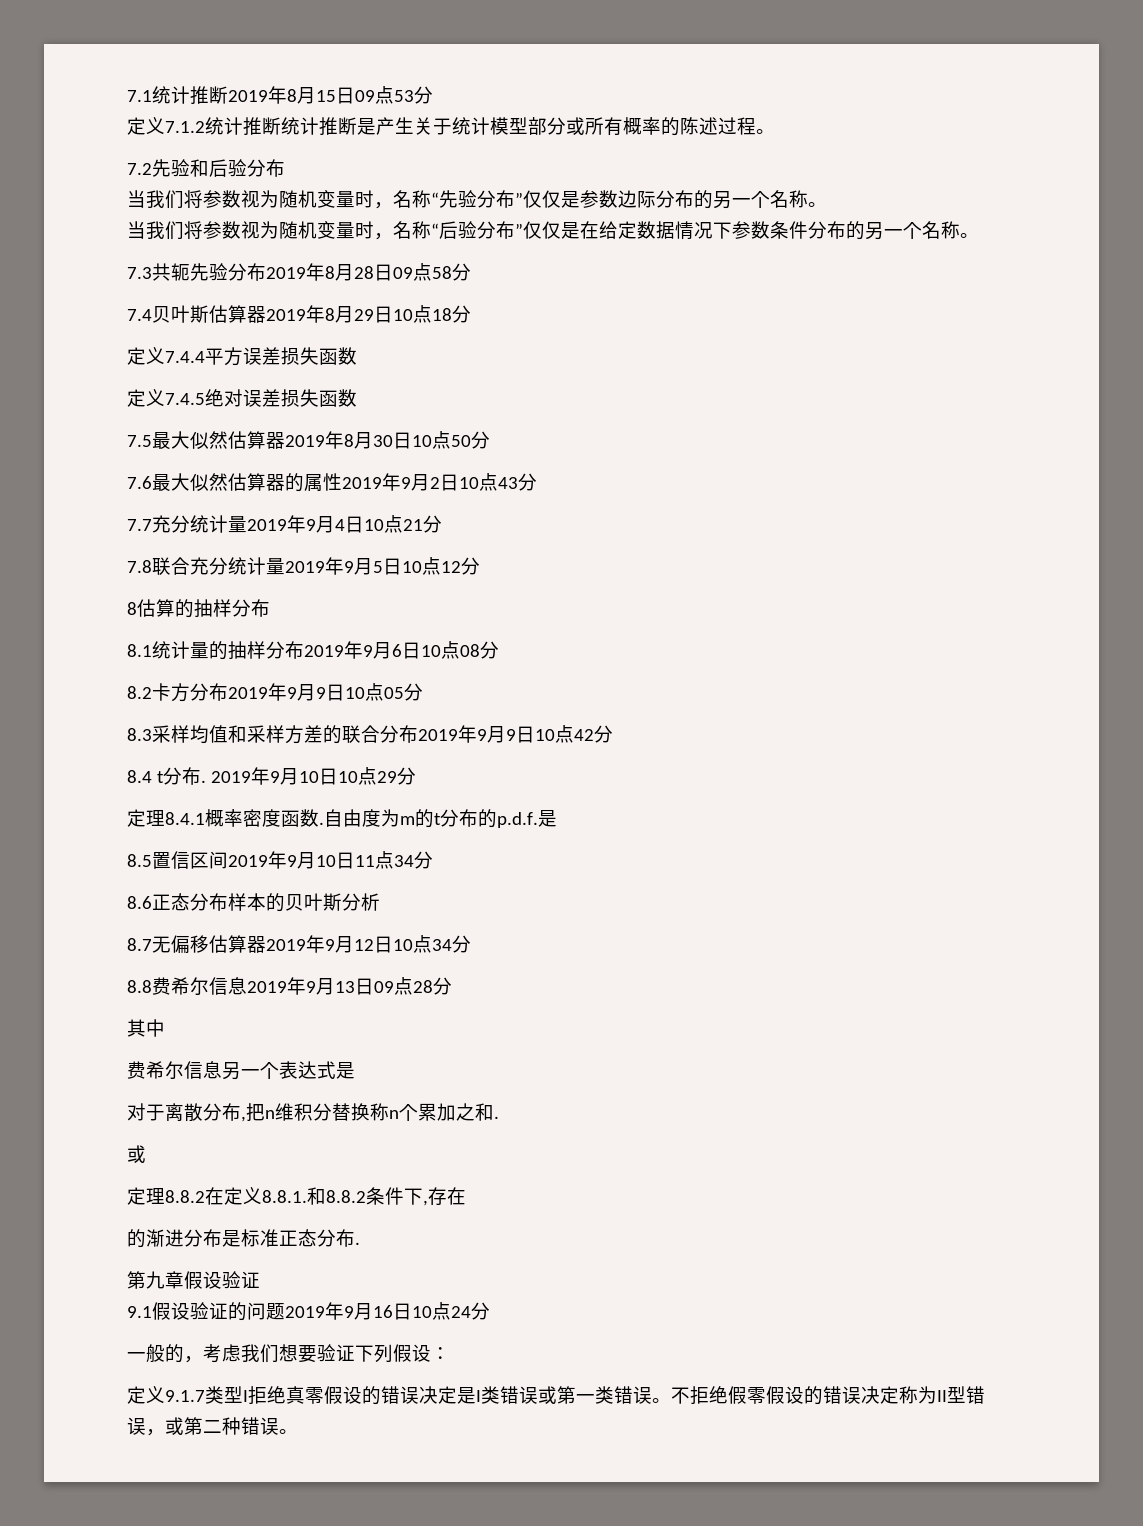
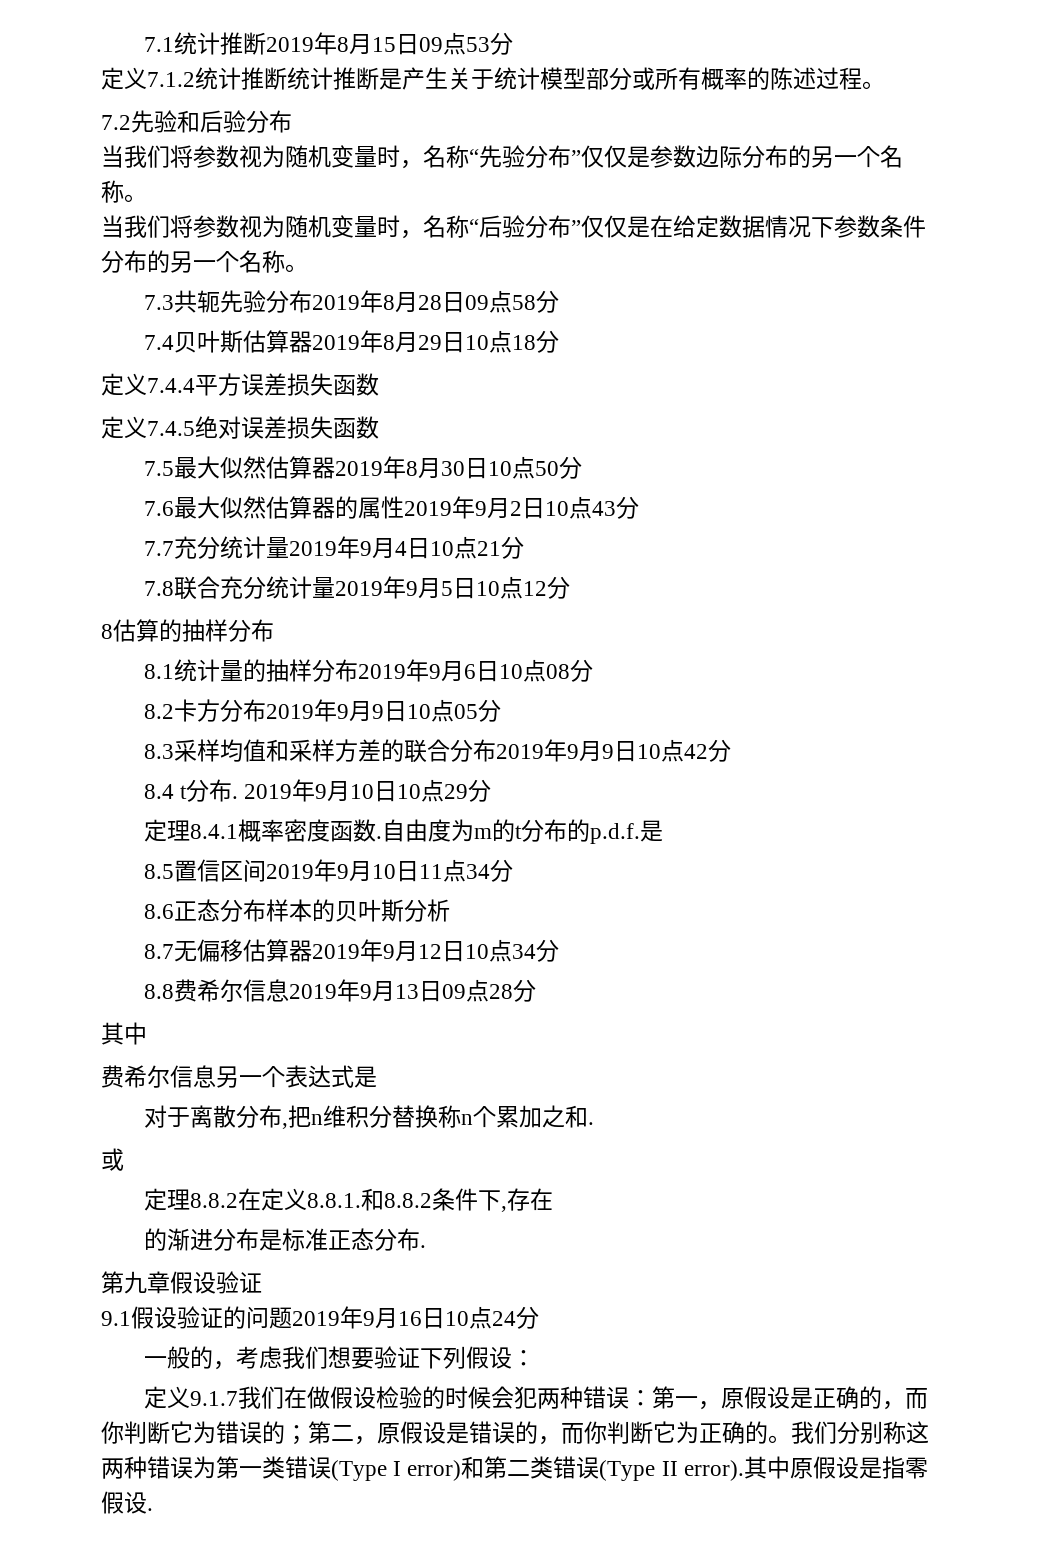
- 定义9.1.7类型I拒绝真零假设的错误决定是I类错误或第一类错误。不拒绝假零假设的错误决定称为II型错误，或第二种错误。
+ 定义9.1.7我们在做假设检验的时候会犯两种错误：第一，原假设是正确的，而你判断它为错误的；第二，原假设是错误的，而你判断它为正确的。我们分别称这两种错误为第一类错误(Type I error)和第二类错误(Type II error).其中原假设是指零假设.

